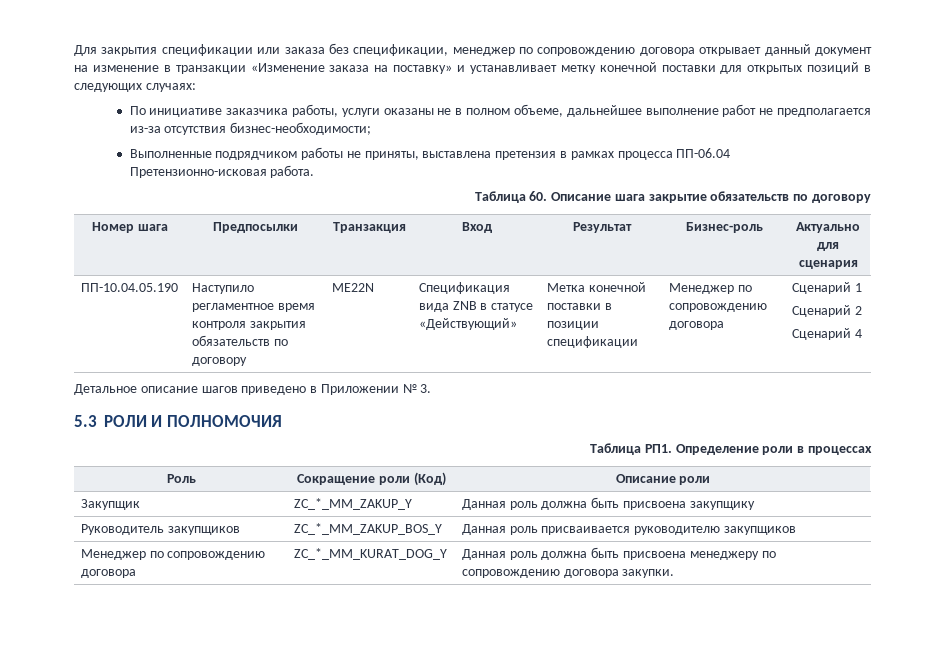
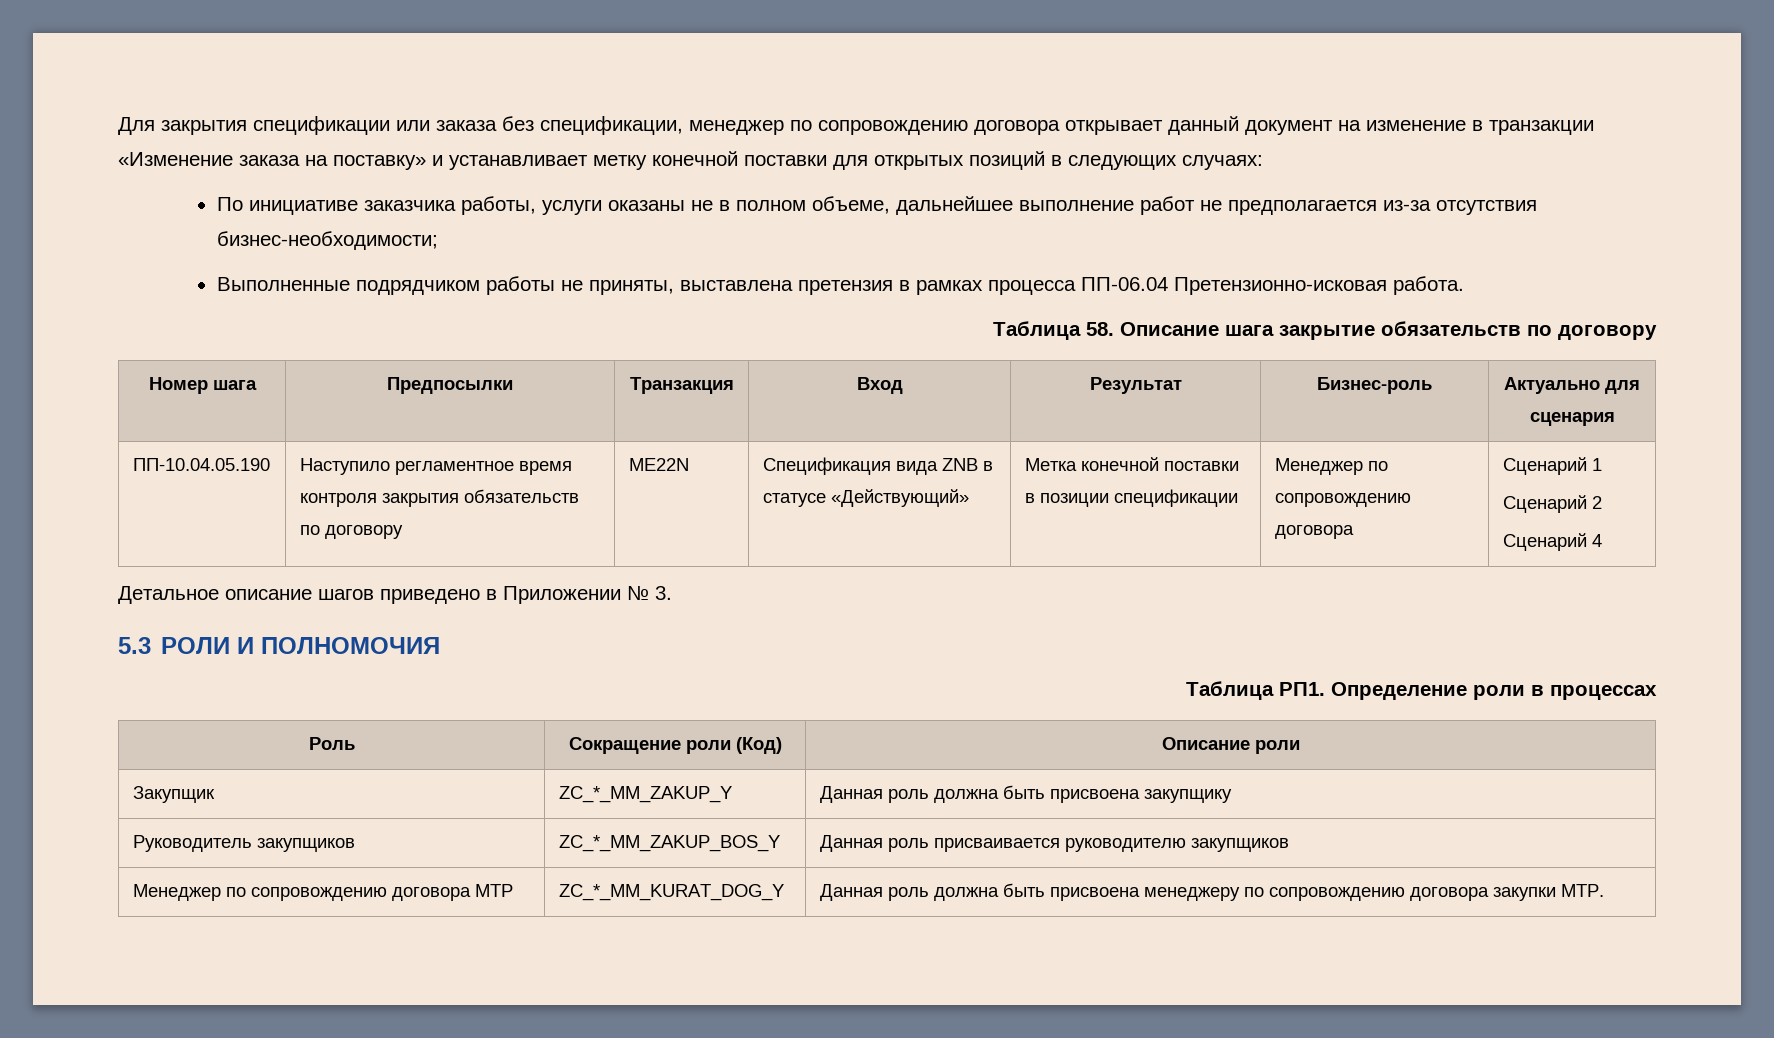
- Таблица 60. Описание шага закрытие обязательств по договору
+ Таблица 58. Описание шага закрытие обязательств по договору
- Менеджер по сопровождению договора | ZC_*_MM_KURAT_DOG_Y | Данная роль должна быть присвоена менеджеру по сопровождению договора закупки.
+ Менеджер по сопровождению договора МТР | ZC_*_MM_KURAT_DOG_Y | Данная роль должна быть присвоена менеджеру по сопровождению договора закупки МТР.

